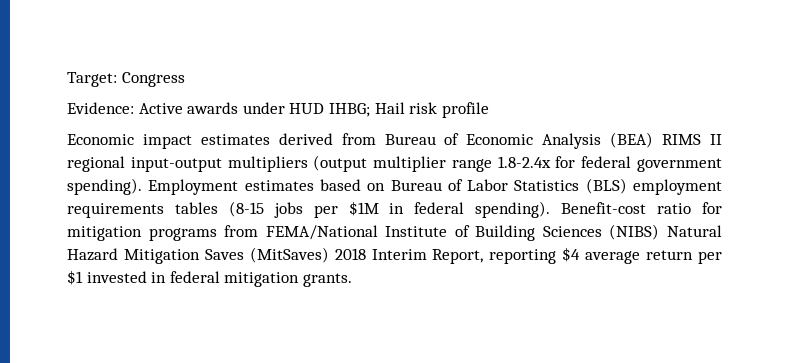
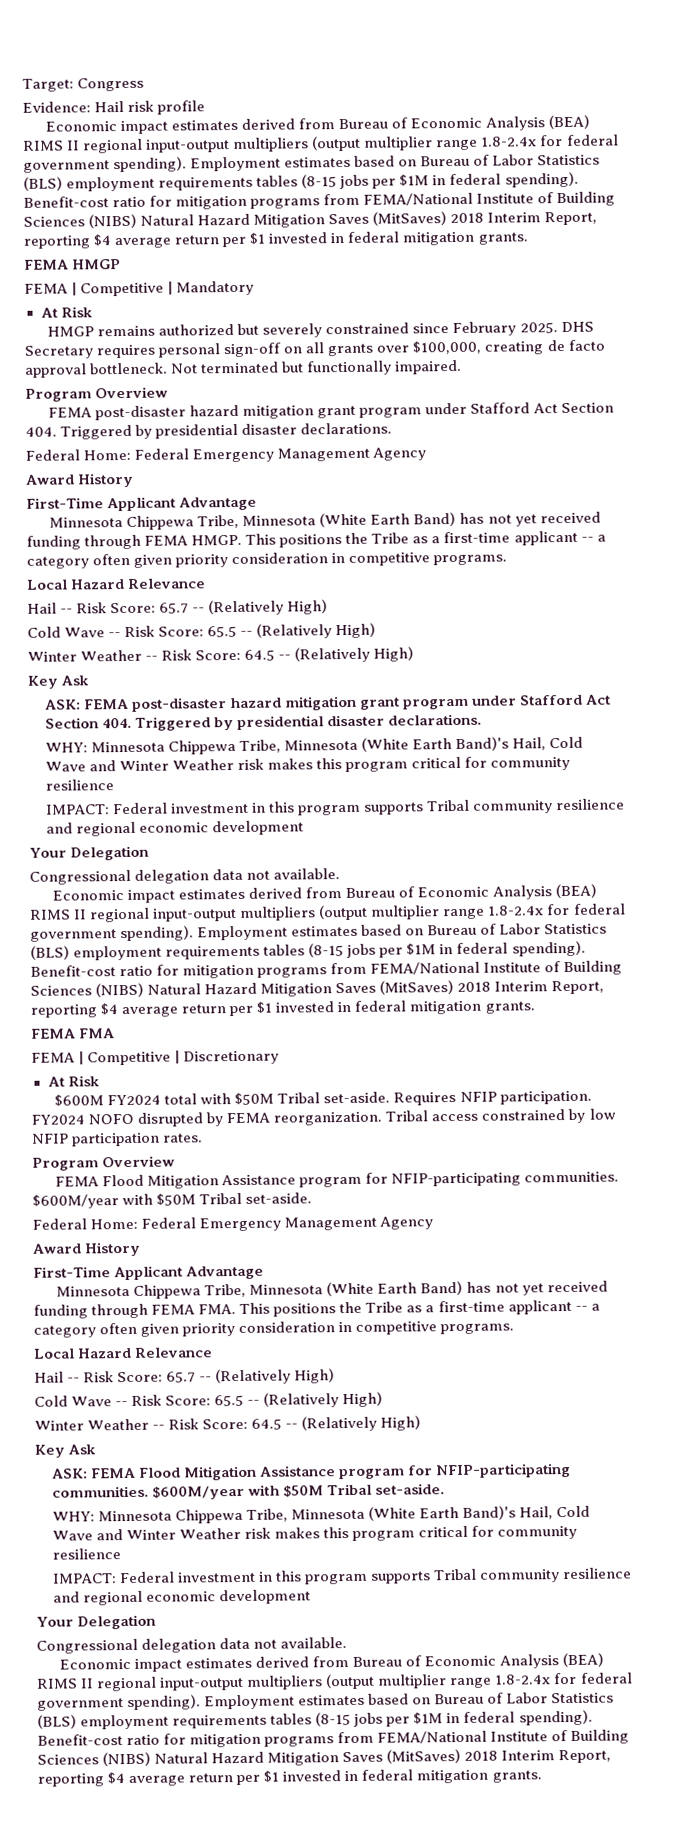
- Evidence: Active awards under HUD IHBG; Hail risk profile
+ Evidence: Hail risk profile
+ FEMA HMGP
+ FEMA | Competitive | Mandatory
+ At Risk
+ HMGP remains authorized but severely constrained since February 2025. DHS Secretary requires personal sign-off on all grants over $100,000, creating de facto approval bottleneck. Not terminated but functionally impaired.
+ Program Overview
+ FEMA post-disaster hazard mitigation grant program under Stafford Act Section 404. Triggered by presidential disaster declarations.
+ Federal Home: Federal Emergency Management Agency
+ Award History
+ First-Time Applicant Advantage
+ Minnesota Chippewa Tribe, Minnesota (White Earth Band) has not yet received funding through FEMA HMGP. This positions the Tribe as a first-time applicant -- a category often given priority consideration in competitive programs.
+ Local Hazard Relevance
+ Hail -- Risk Score: 65.7 -- (Relatively High)
+ Cold Wave -- Risk Score: 65.5 -- (Relatively High)
+ Winter Weather -- Risk Score: 64.5 -- (Relatively High)
+ Key Ask
+ ASK: FEMA post-disaster hazard mitigation grant program under Stafford Act Section 404. Triggered by presidential disaster declarations.
+ WHY: Minnesota Chippewa Tribe, Minnesota (White Earth Band)'s Hail, Cold Wave and Winter Weather risk makes this program critical for community resilience
+ IMPACT: Federal investment in this program supports Tribal community resilience and regional economic development
+ Your Delegation
+ Congressional delegation data not available.
+ Economic impact estimates derived from Bureau of Economic Analysis (BEA) RIMS II regional input-output multipliers (output multiplier range 1.8-2.4x for federal government spending). Employment estimates based on Bureau of Labor Statistics (BLS) employment requirements tables (8-15 jobs per $1M in federal spending). Benefit-cost ratio for mitigation programs from FEMA/National Institute of Building Sciences (NIBS) Natural Hazard Mitigation Saves (MitSaves) 2018 Interim Report, reporting $4 average return per $1 invested in federal mitigation grants.
+ FEMA FMA
+ FEMA | Competitive | Discretionary
+ At Risk
+ $600M FY2024 total with $50M Tribal set-aside. Requires NFIP participation. FY2024 NOFO disrupted by FEMA reorganization. Tribal access constrained by low NFIP participation rates.
+ Program Overview
+ FEMA Flood Mitigation Assistance program for NFIP-participating communities. $600M/year with $50M Tribal set-aside.
+ Federal Home: Federal Emergency Management Agency
+ Award History
+ First-Time Applicant Advantage
+ Minnesota Chippewa Tribe, Minnesota (White Earth Band) has not yet received funding through FEMA FMA. This positions the Tribe as a first-time applicant -- a category often given priority consideration in competitive programs.
+ Local Hazard Relevance
+ Hail -- Risk Score: 65.7 -- (Relatively High)
+ Cold Wave -- Risk Score: 65.5 -- (Relatively High)
+ Winter Weather -- Risk Score: 64.5 -- (Relatively High)
+ Key Ask
+ ASK: FEMA Flood Mitigation Assistance program for NFIP-participating communities. $600M/year with $50M Tribal set-aside.
+ WHY: Minnesota Chippewa Tribe, Minnesota (White Earth Band)'s Hail, Cold Wave and Winter Weather risk makes this program critical for community resilience
+ IMPACT: Federal investment in this program supports Tribal community resilience and regional economic development
+ Your Delegation
+ Congressional delegation data not available.
+ Economic impact estimates derived from Bureau of Economic Analysis (BEA) RIMS II regional input-output multipliers (output multiplier range 1.8-2.4x for federal government spending). Employment estimates based on Bureau of Labor Statistics (BLS) employment requirements tables (8-15 jobs per $1M in federal spending). Benefit-cost ratio for mitigation programs from FEMA/National Institute of Building Sciences (NIBS) Natural Hazard Mitigation Saves (MitSaves) 2018 Interim Report, reporting $4 average return per $1 invested in federal mitigation grants.

